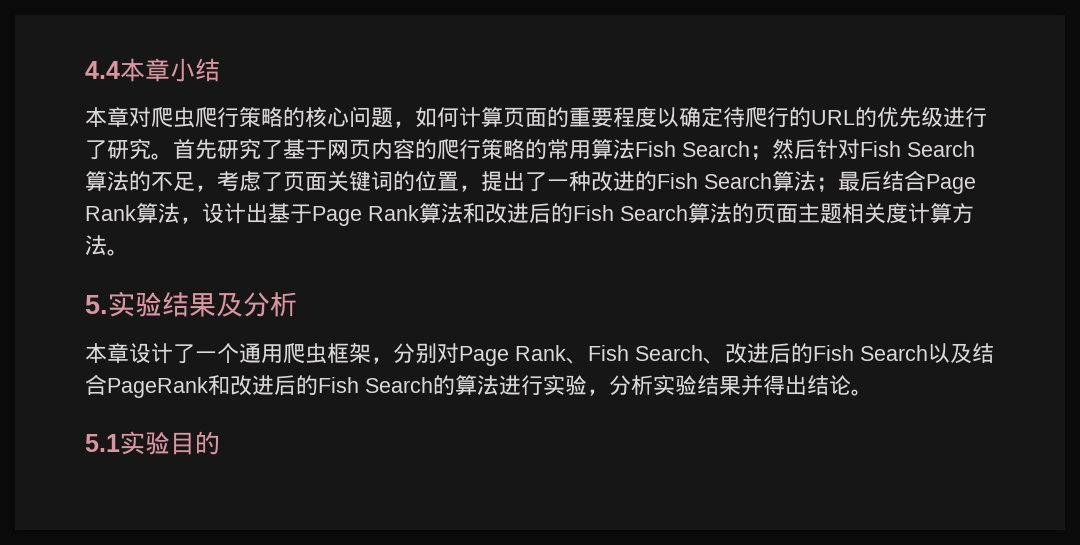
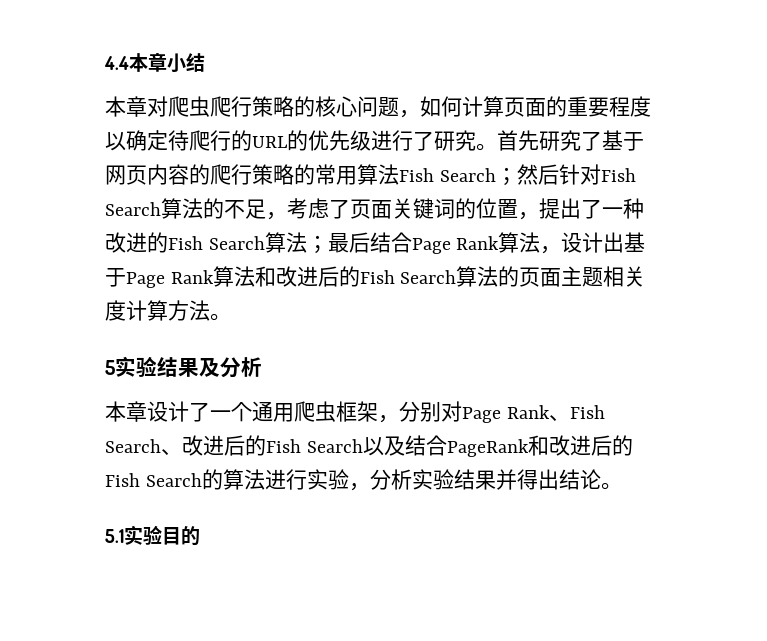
- 5.实验结果及分析
+ 5实验结果及分析

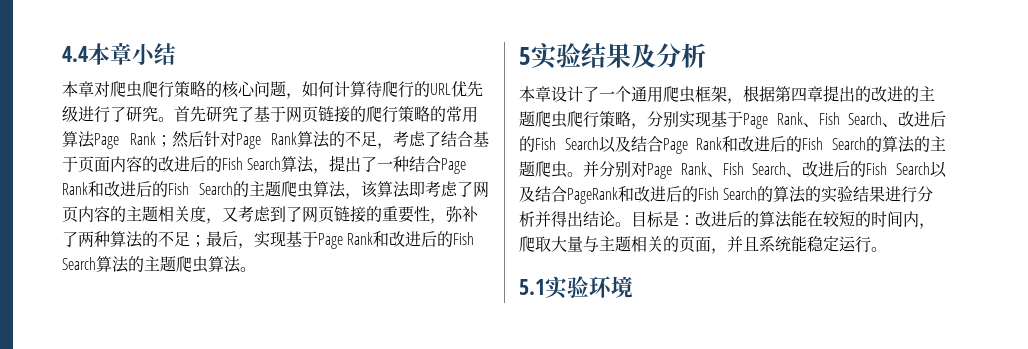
- 本章对爬虫爬行策略的核心问题，如何计算页面的重要程度以确定待爬行的URL的优先级进行了研究。
+ 本章对爬虫爬行策略的核心问题，如何计算待爬行的URL优先级进行了研究。
- 首先研究了基于网页内容的爬行策略的常用算法Fish Search；然后针对Fish Search算法的不足，考虑了页面关键词的位置，提出了一种改进的Fish Search算法；最后结合Page Rank算法，设计出基于Page Rank算法和改进后的Fish Search算法的页面主题相关度计算方法。
+ 首先研究了基于网页链接的爬行策略的常用算法Page Rank；然后针对Page Rank算法的不足，考虑了结合基于页面内容的改进后的Fish Search算法，提出了一种结合Page Rank和改进后的Fish Search的主题爬虫算法，该算法即考虑了网页内容的主题相关度，又考虑到了网页链接的重要性，弥补了两种算法的不足；最后，实现基于Page Rank和改进后的Fish Search算法的主题爬虫算法。
- 本章设计了一个通用爬虫框架，分别对Page Rank、Fish Search、改进后的Fish Search以及结合PageRank和改进后的Fish Search的算法进行实验，分析实验结果并得出结论。
+ 本章设计了一个通用爬虫框架，根据第四章提出的改进的主题爬虫爬行策略，分别实现基于Page Rank、Fish Search、改进后的Fish Search以及结合Page Rank和改进后的Fish Search的算法的主题爬虫。并分别对Page Rank、Fish Search、改进后的Fish Search以及结合PageRank和改进后的Fish Search的算法的实验结果进行分析并得出结论。目标是：改进后的算法能在较短的时间内，爬取大量与主题相关的页面，并且系统能稳定运行。
- 5.1实验目的
+ 5.1实验环境

